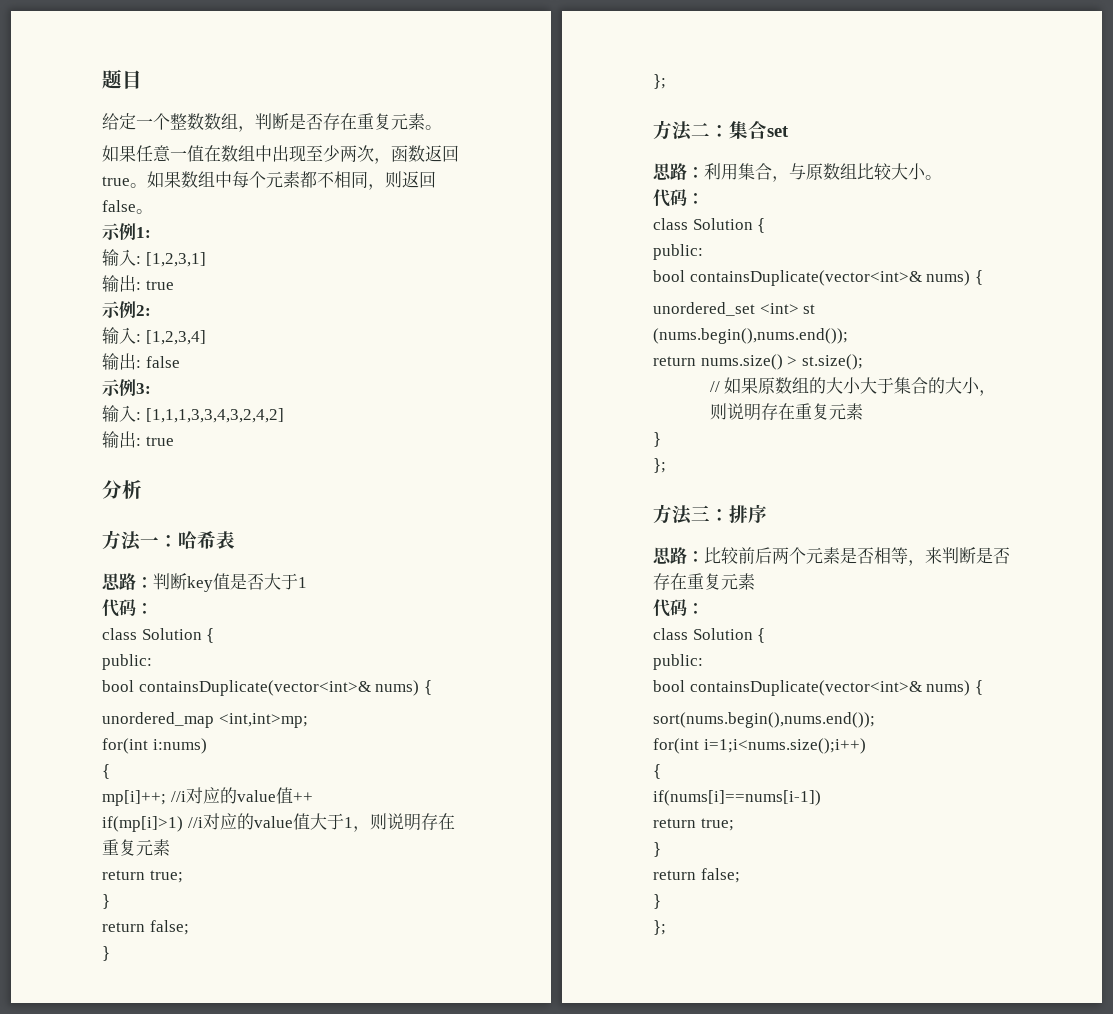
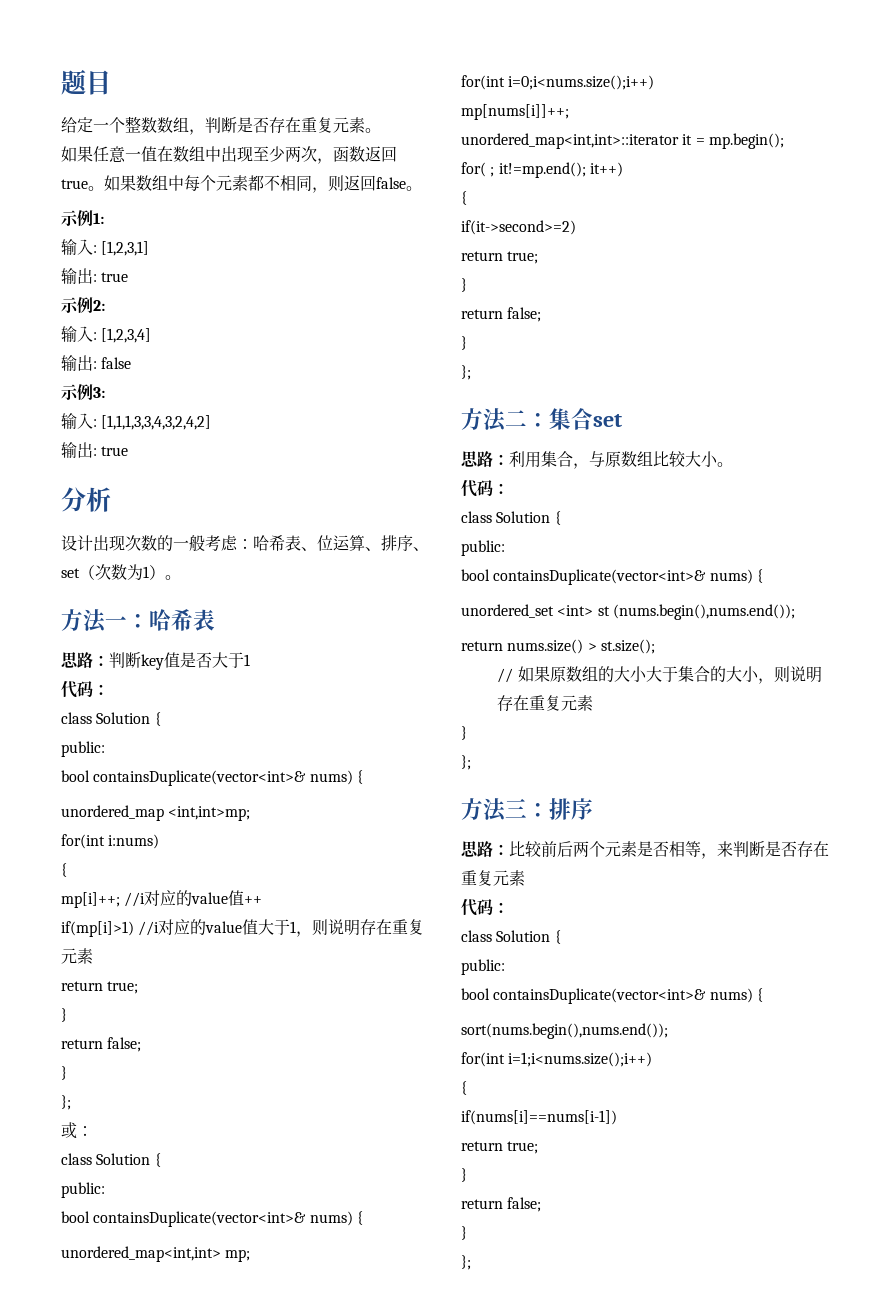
+ 设计出现次数的一般考虑：哈希表、位运算、排序、set（次数为1）。
+ 或：
+ class Solution {
+ public:
+ bool containsDuplicate(vector<int>& nums) {
+ unordered_map<int,int> mp;
+ for(int i=0;i<nums.size();i++)
+ mp[nums[i]]++;
+ unordered_map<int,int>::iterator it = mp.begin();
+ for( ; it!=mp.end(); it++)
+ {
+ if(it->second>=2)
+ return true;
+ }
+ return false;
+ }
+ };

